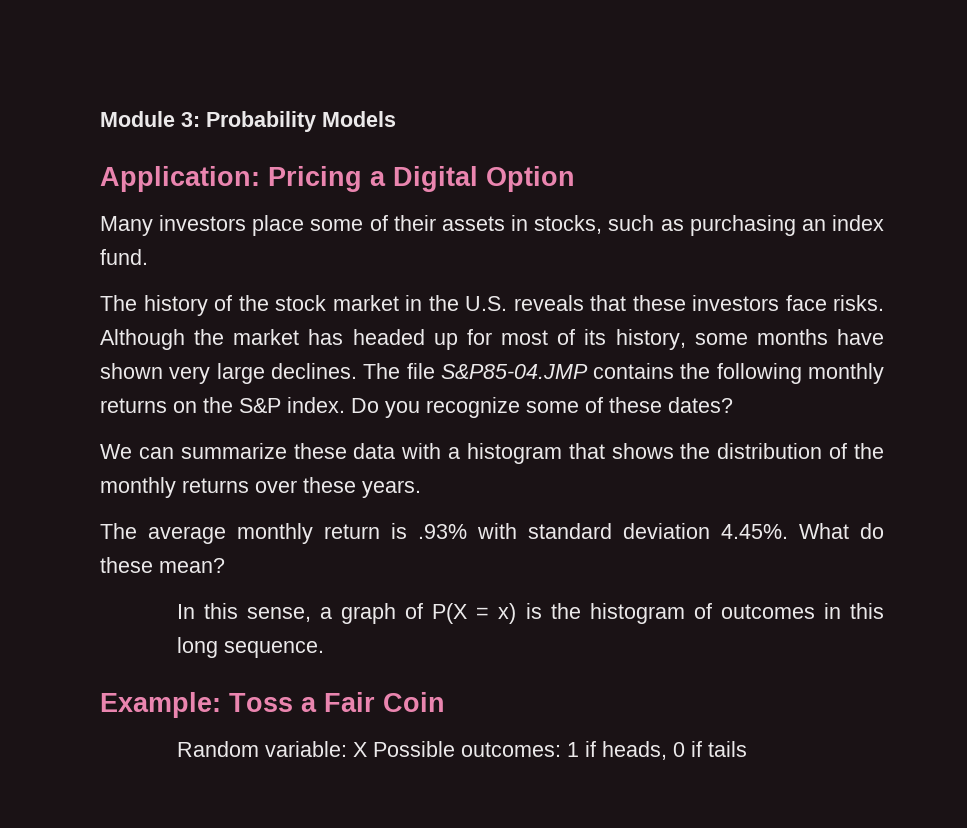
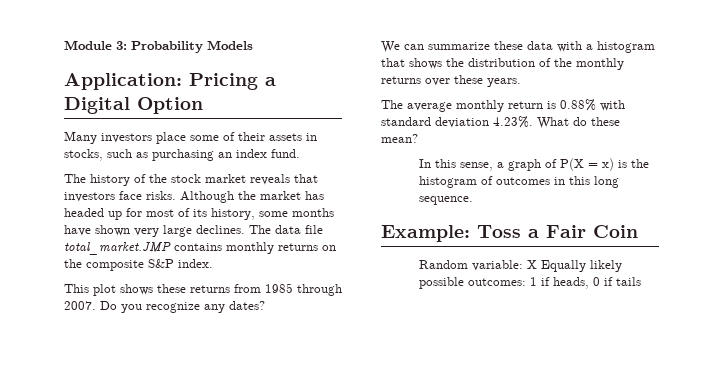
- The history of the stock market in the U.S. reveals that these investors face risks.
+ The history of the stock market reveals that investors face risks.
- The file S&P85-04.JMP contains the following monthly returns on the S&P index. Do you recognize some of these dates?
+ The data file total_market.JMP contains monthly returns on the composite S&P index.
+ This plot shows these returns from 1985 through 2007. Do you recognize any dates?
- The average monthly return is .93% with standard deviation 4.45%. What do these mean?
+ The average monthly return is 0.88% with standard deviation 4.23%. What do these mean?
- Random variable: X Possible outcomes: 1 if heads, 0 if tails
+ Random variable: X Equally likely possible outcomes: 1 if heads, 0 if tails

